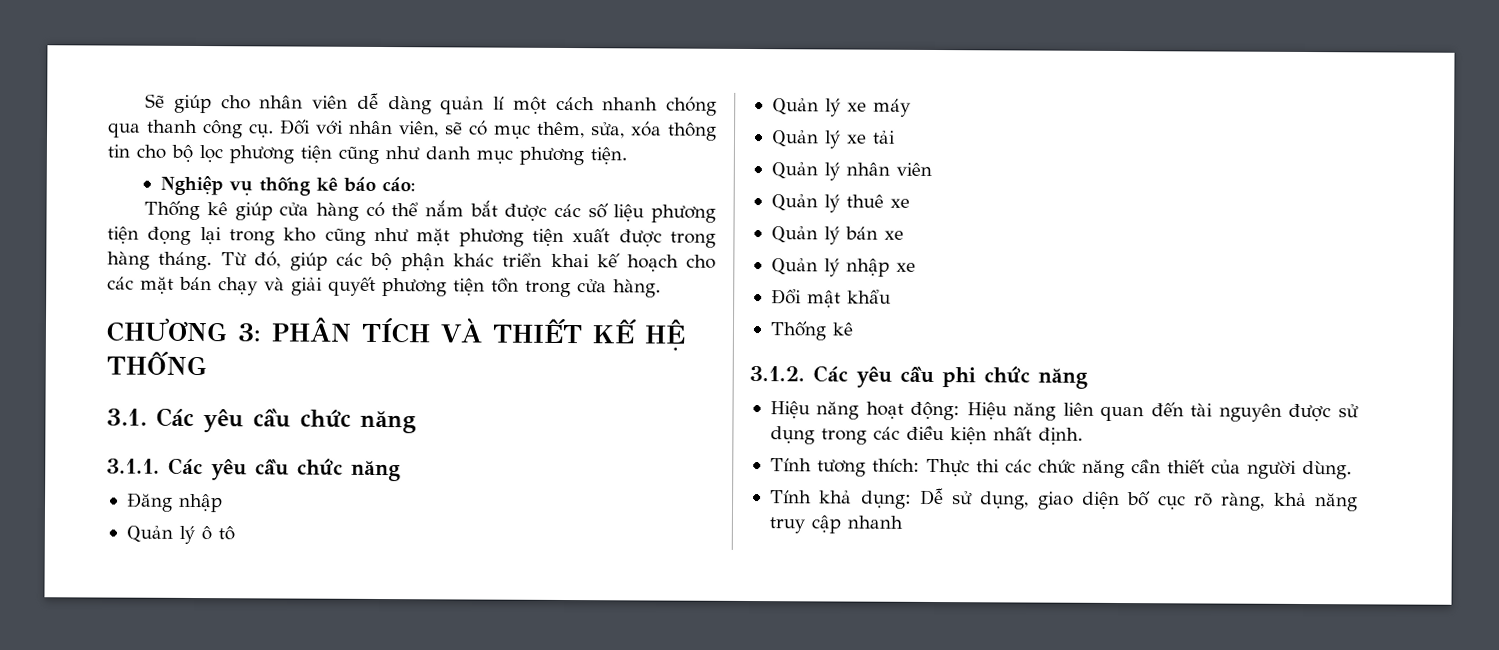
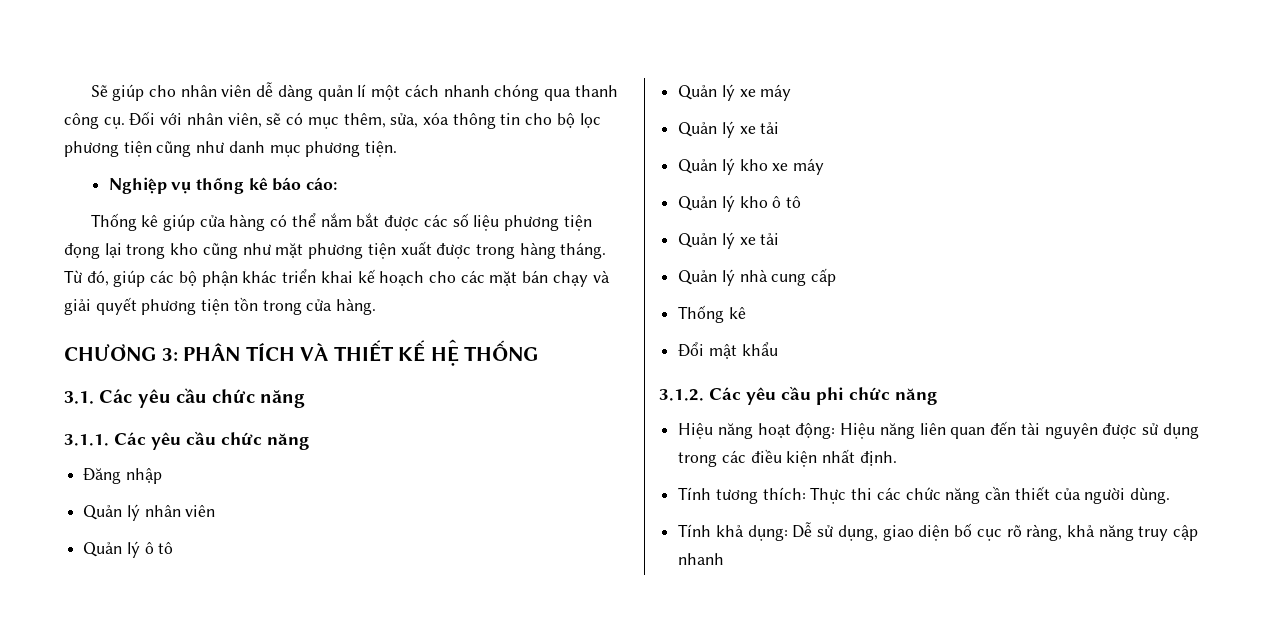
+ Quản lý nhân viên
- Quản lý nhân viên
- Quản lý thuê xe
- Quản lý bán xe
- Quản lý nhập xe
+ Quản lý kho xe máy
+ Quản lý kho ô tô
+ Quản lý xe tải
+ Quản lý nhà cung cấp
+ Thống kê
  Đổi mật khẩu
- Thống kê

